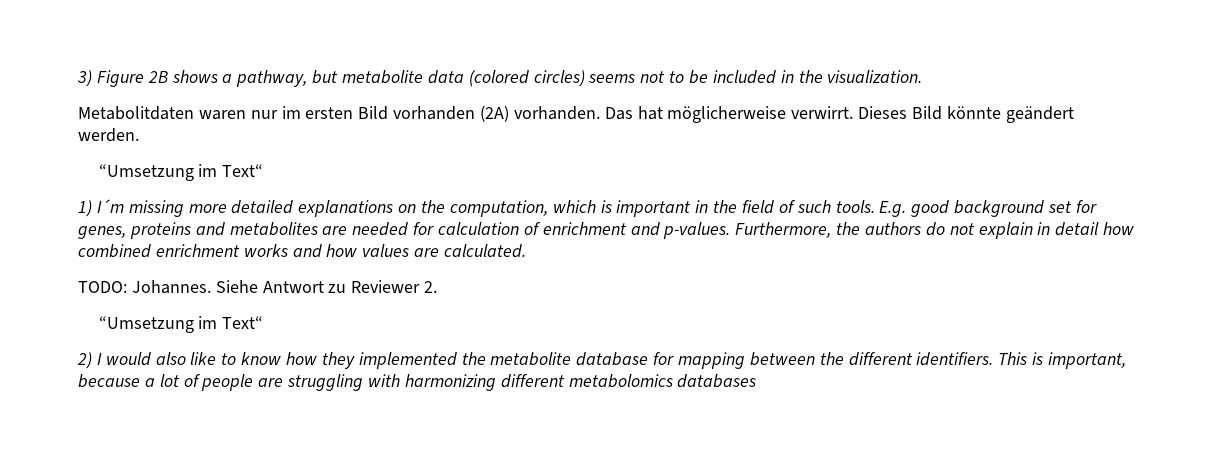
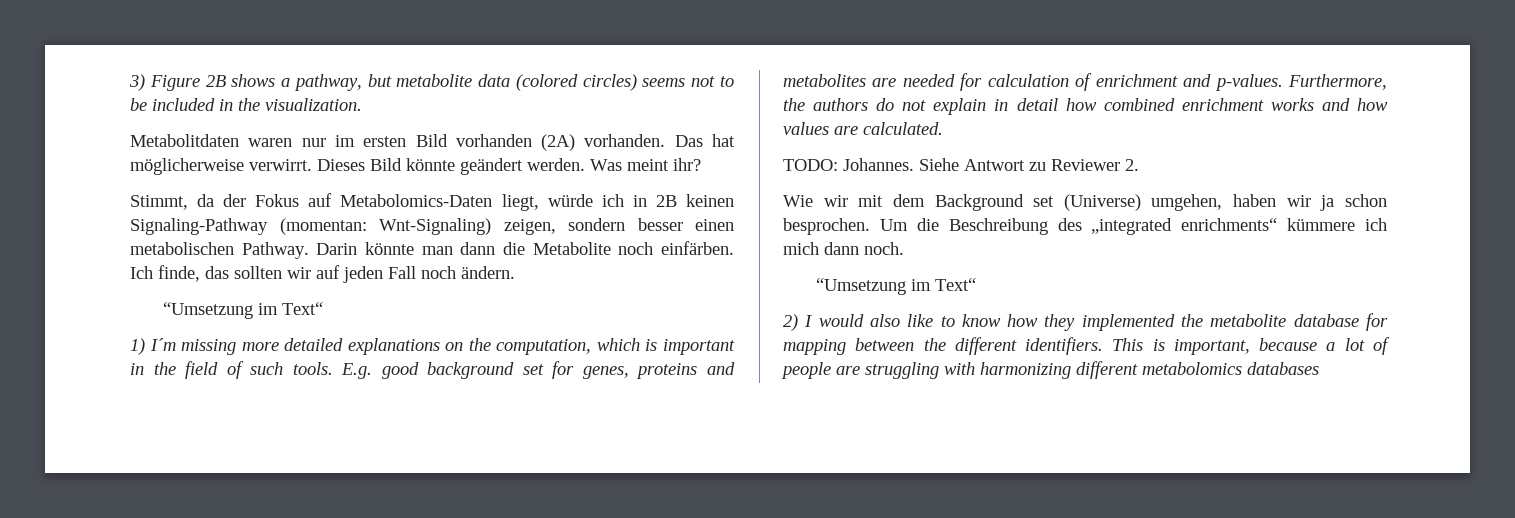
+ Was meint ihr?
+ Stimmt, da der Fokus auf Metabolomics-Daten liegt, würde ich in 2B keinen Signaling-Pathway (momentan: Wnt-Signaling) zeigen, sondern besser einen metabolischen Pathway. Darin könnte man dann die Metabolite noch einfärben. Ich finde, das sollten wir auf jeden Fall noch ändern.
+ Wie wir mit dem Background set (Universe) umgehen, haben wir ja schon besprochen. Um die Beschreibung des „integrated enrichments“ kümmere ich mich dann noch.

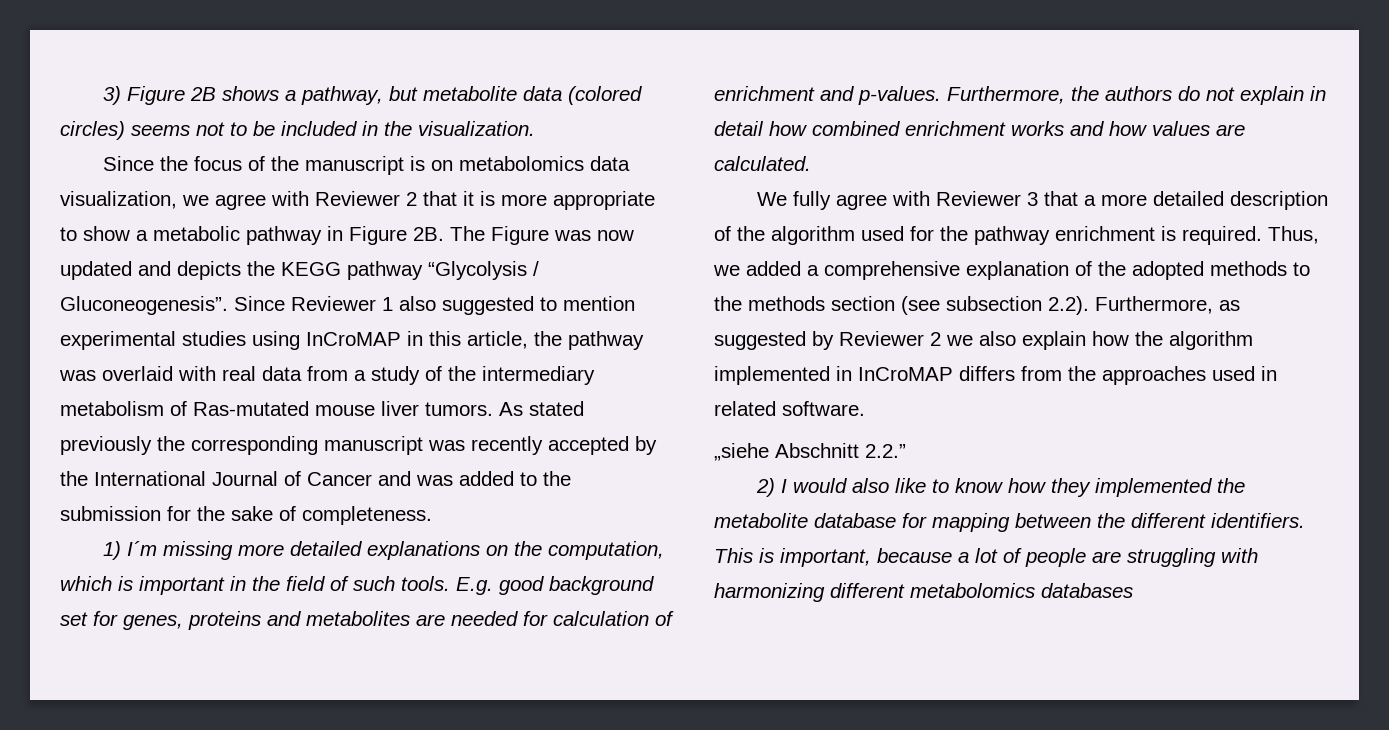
- Metabolitdaten waren nur im ersten Bild vorhanden (2A) vorhanden. Das hat möglicherweise verwirrt. Dieses Bild könnte geändert werden. Was meint ihr?
- Stimmt, da der Fokus auf Metabolomics-Daten liegt, würde ich in 2B keinen Signaling-Pathway (momentan: Wnt-Signaling) zeigen, sondern besser einen metabolischen Pathway. Darin könnte man dann die Metabolite noch einfärben. Ich finde, das sollten wir auf jeden Fall noch ändern.
- “Umsetzung im Text“
+ Since the focus of the manuscript is on metabolomics data visualization, we agree with Reviewer 2 that it is more appropriate to show a metabolic pathway in Figure 2B. The Figure was now updated and depicts the KEGG pathway “Glycolysis / Gluconeogenesis”. Since Reviewer 1 also suggested to mention experimental studies using InCroMAP in this article, the pathway was overlaid with real data from a study of the intermediary metabolism of Ras-mutated mouse liver tumors. As stated previously the corresponding manuscript was recently accepted by the International Journal of Cancer and was added to the submission for the sake of completeness.
- TODO: Johannes. Siehe Antwort zu Reviewer 2.
- Wie wir mit dem Background set (Universe) umgehen, haben wir ja schon besprochen. Um die Beschreibung des „integrated enrichments“ kümmere ich mich dann noch.
- “Umsetzung im Text“
+ We fully agree with Reviewer 3 that a more detailed description of the algorithm used for the pathway enrichment is required. Thus, we added a comprehensive explanation of the adopted methods to the methods section (see subsection 2.2). Furthermore, as suggested by Reviewer 2 we also explain how the algorithm implemented in InCroMAP differs from the approaches used in related software.
+ „siehe Abschnitt 2.2.”

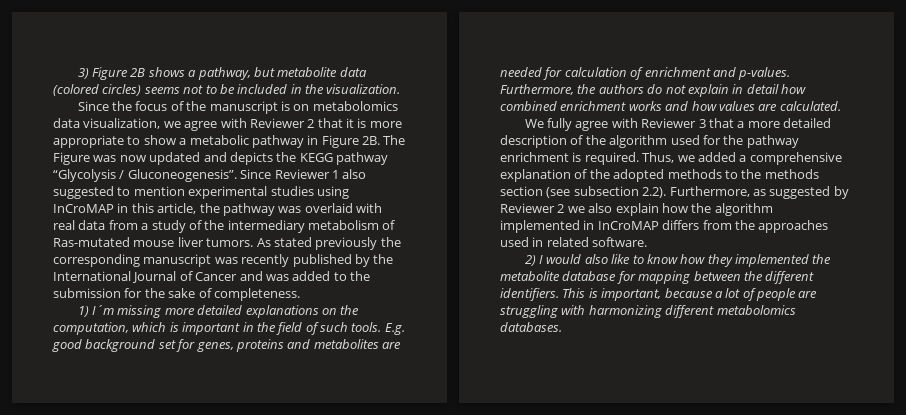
- As stated previously the corresponding manuscript was recently accepted by the International Journal of Cancer and was added to the submission for the sake of completeness.
+ As stated previously the corresponding manuscript was recently published by the International Journal of Cancer and was added to the submission for the sake of completeness.
- „siehe Abschnitt 2.2.”
- This is important, because a lot of people are struggling with harmonizing different metabolomics databases
+ This is important, because a lot of people are struggling with harmonizing different metabolomics databases.

